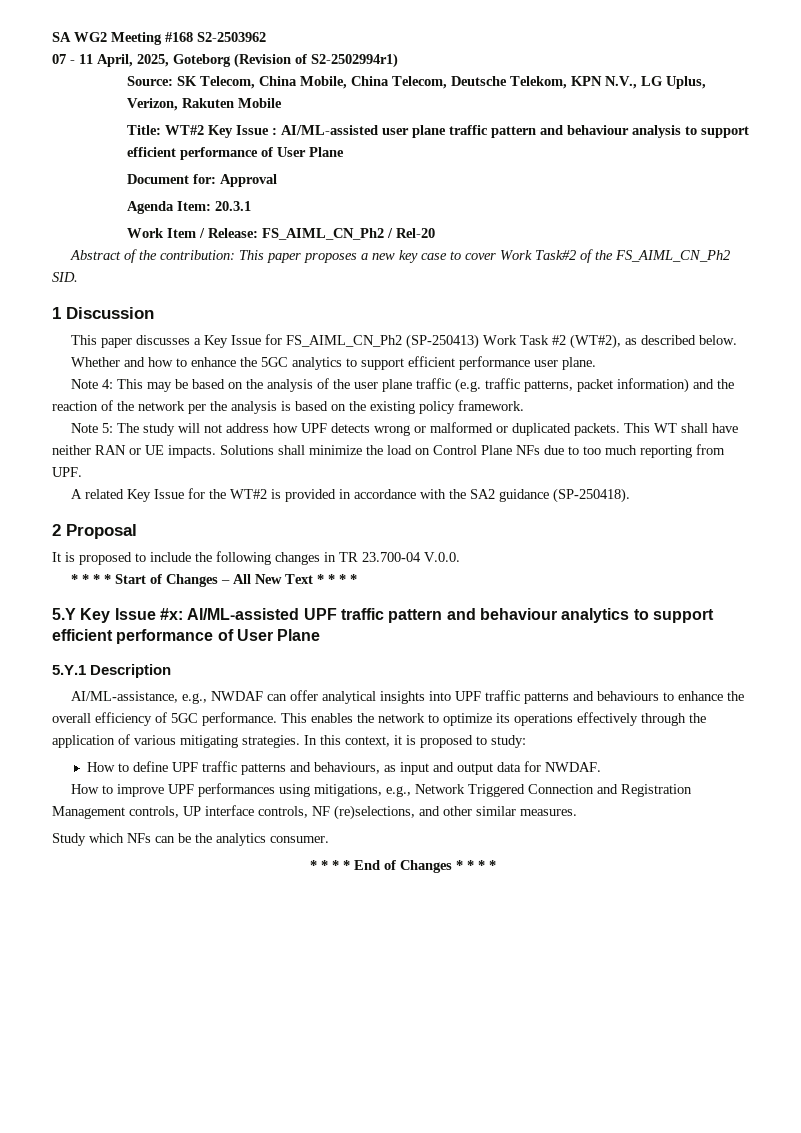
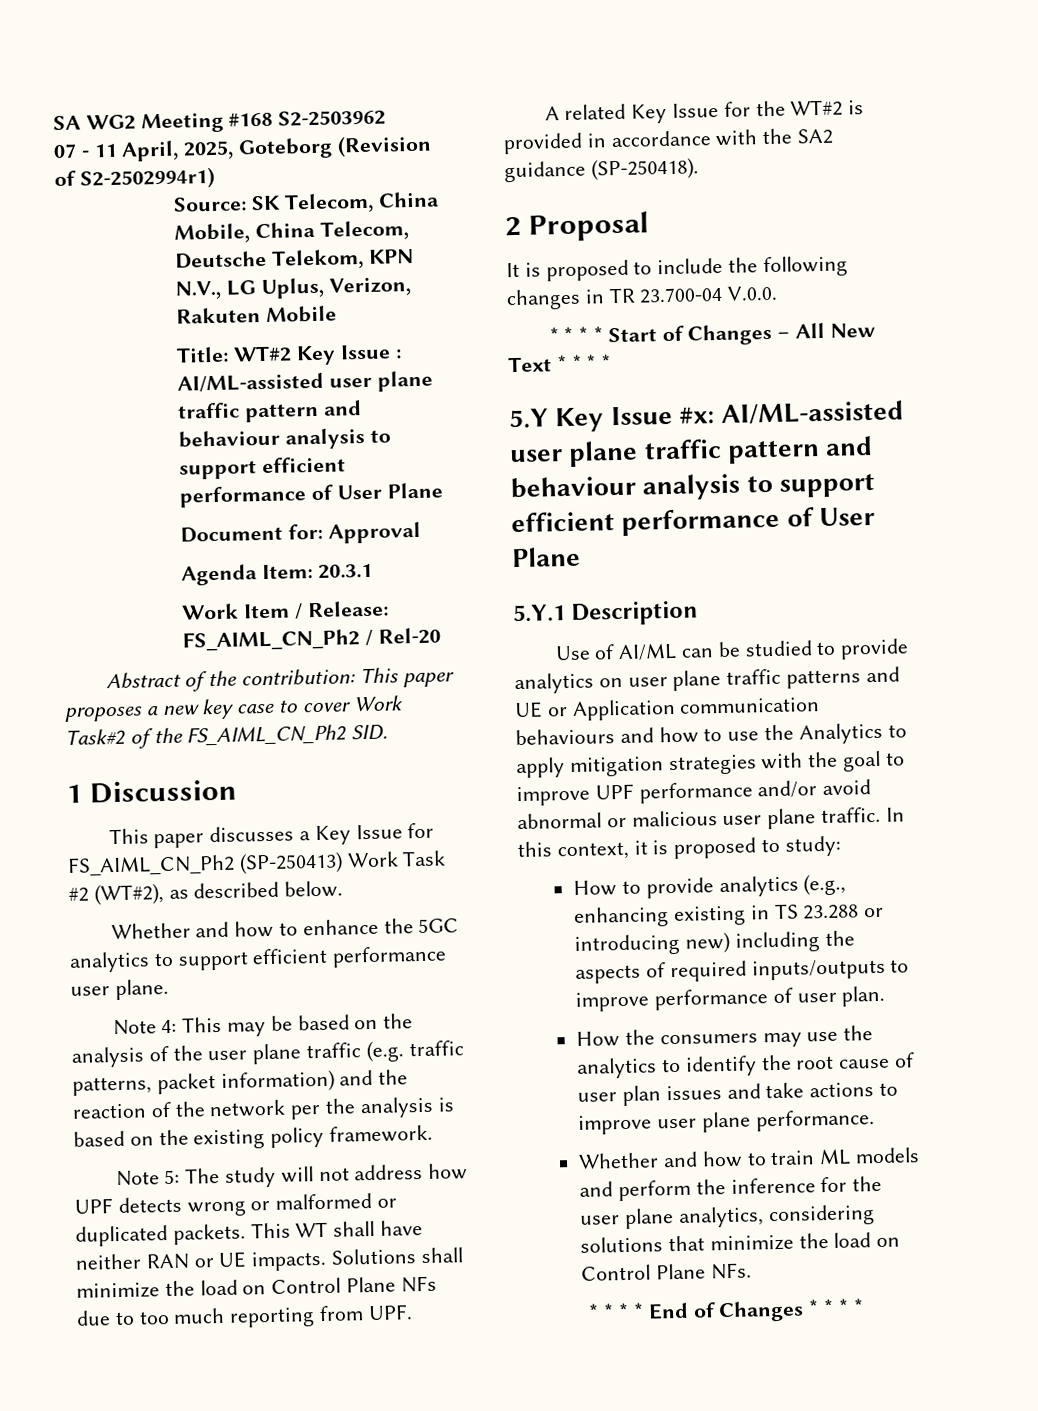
- 5.Y Key Issue #x: AI/ML-assisted UPF traffic pattern and behaviour analytics to support efficient performance of User Plane
+ 5.Y Key Issue #x: AI/ML-assisted user plane traffic pattern and behaviour analysis to support efficient performance of User Plane
- AI/ML-assistance, e.g., NWDAF can offer analytical insights into UPF traffic patterns and behaviours to enhance the overall efficiency of 5GC performance. This enables the network to optimize its operations effectively through the application of various mitigating strategies.
+ Use of AI/ML can be studied to provide analytics on user plane traffic patterns and UE or Application communication behaviours and how to use the Analytics to apply mitigation strategies with the goal to improve UPF performance and/or avoid abnormal or malicious user plane traffic.
- How to define UPF traffic patterns and behaviours, as input and output data for NWDAF.
- How to improve UPF performances using mitigations, e.g., Network Triggered Connection and Registration Management controls, UP interface controls, NF (re)selections, and other similar measures.
- Study which NFs can be the analytics consumer.
+ How to provide analytics (e.g., enhancing existing in TS 23.288 or introducing new) including the aspects of required inputs/outputs to improve performance of user plan.
+ How the consumers may use the analytics to identify the root cause of user plan issues and take actions to improve user plane performance.
+ Whether and how to train ML models and perform the inference for the user plane analytics, considering solutions that minimize the load on Control Plane NFs.

